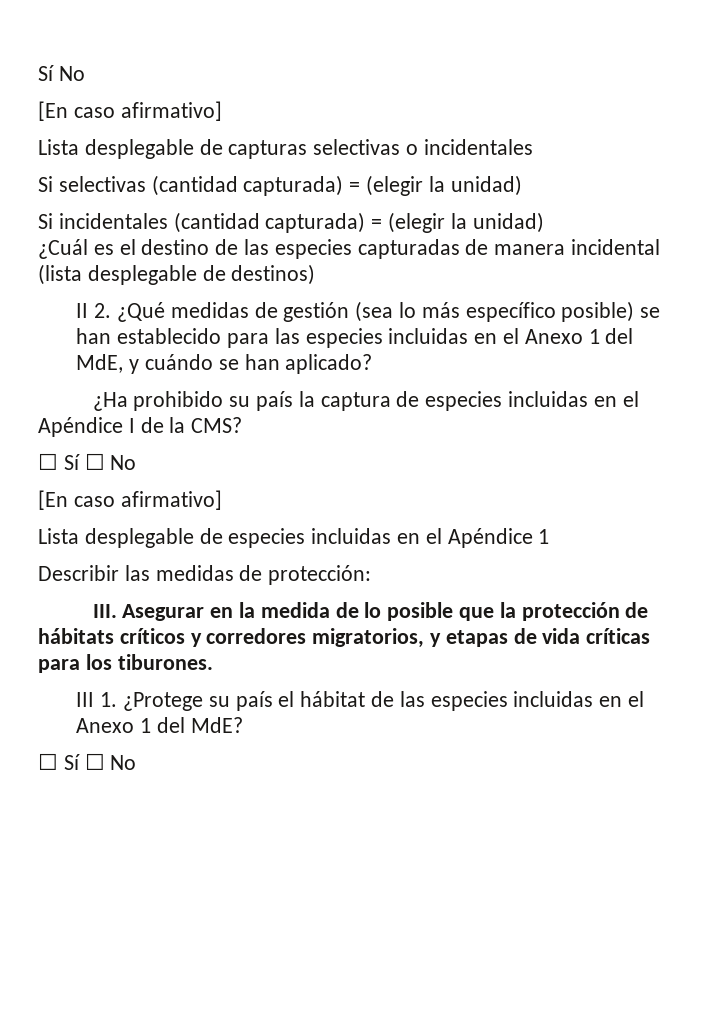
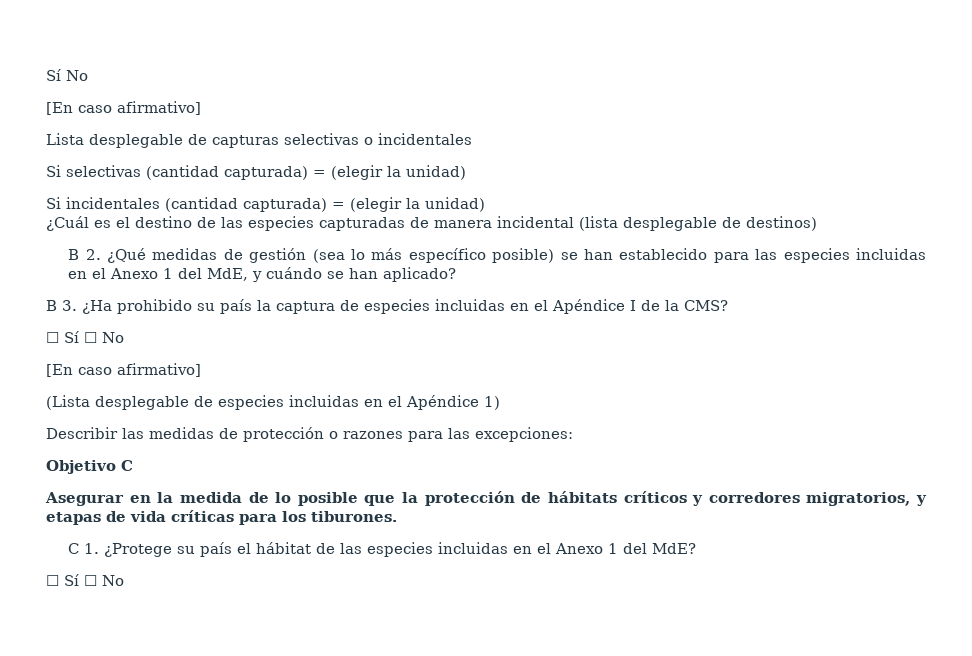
- II 2. ¿Qué medidas de gestión (sea lo más específico posible) se han establecido para las especies incluidas en el Anexo 1 del MdE, y cuándo se han aplicado?
+ B 2. ¿Qué medidas de gestión (sea lo más específico posible) se han establecido para las especies incluidas en el Anexo 1 del MdE, y cuándo se han aplicado?
- ¿Ha prohibido su país la captura de especies incluidas en el Apéndice I de la CMS?
+ B 3. ¿Ha prohibido su país la captura de especies incluidas en el Apéndice I de la CMS?
- Lista desplegable de especies incluidas en el Apéndice 1
+ (Lista desplegable de especies incluidas en el Apéndice 1)
- Describir las medidas de protección:
- III. Asegurar en la medida de lo posible que la protección de hábitats críticos y corredores migratorios, y etapas de vida críticas para los tiburones.
+ Describir las medidas de protección o razones para las excepciones:
+ Objetivo C
+ Asegurar en la medida de lo posible que la protección de hábitats críticos y corredores migratorios, y etapas de vida críticas para los tiburones.
- III 1. ¿Protege su país el hábitat de las especies incluidas en el Anexo 1 del MdE?
+ C 1. ¿Protege su país el hábitat de las especies incluidas en el Anexo 1 del MdE?

